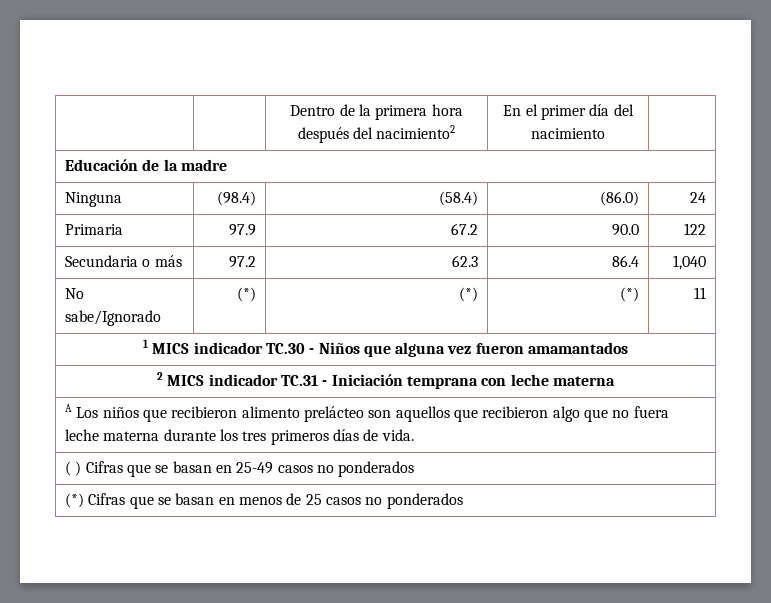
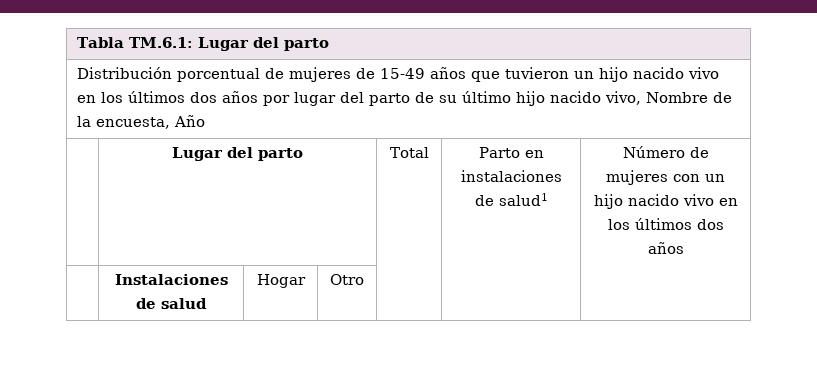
- | | Dentro de la primera hora después del nacimiento2 | En el primer día del nacimiento |
- Educación de la madre
- Ninguna | (98.4) | (58.4) | (86.0) | 24
- Primaria | 97.9 | 67.2 | 90.0 | 122
- Secundaria o más | 97.2 | 62.3 | 86.4 | 1,040
- No sabe/Ignorado | (*) | (*) | (*) | 11
- 1 MICS indicador TC.30 - Niños que alguna vez fueron amamantados
- 2 MICS indicador TC.31 - Iniciación temprana con leche materna
- A Los niños que recibieron alimento prelácteo son aquellos que recibieron algo que no fuera leche materna durante los tres primeros días de vida.
- ( ) Cifras que se basan en 25-49 casos no ponderados
- (*) Cifras que se basan en menos de 25 casos no ponderados
+ Tabla TM.6.1: Lugar del parto
+ Distribución porcentual de mujeres de 15-49 años que tuvieron un hijo nacido vivo en los últimos dos años por lugar del parto de su último hijo nacido vivo, Nombre de la encuesta, Año
+ | Lugar del parto | Total | Parto en instalaciones de salud1 | Número de mujeres con un hijo nacido vivo en los últimos dos años
+ | Instalaciones de salud | Hogar | Otro | | |

